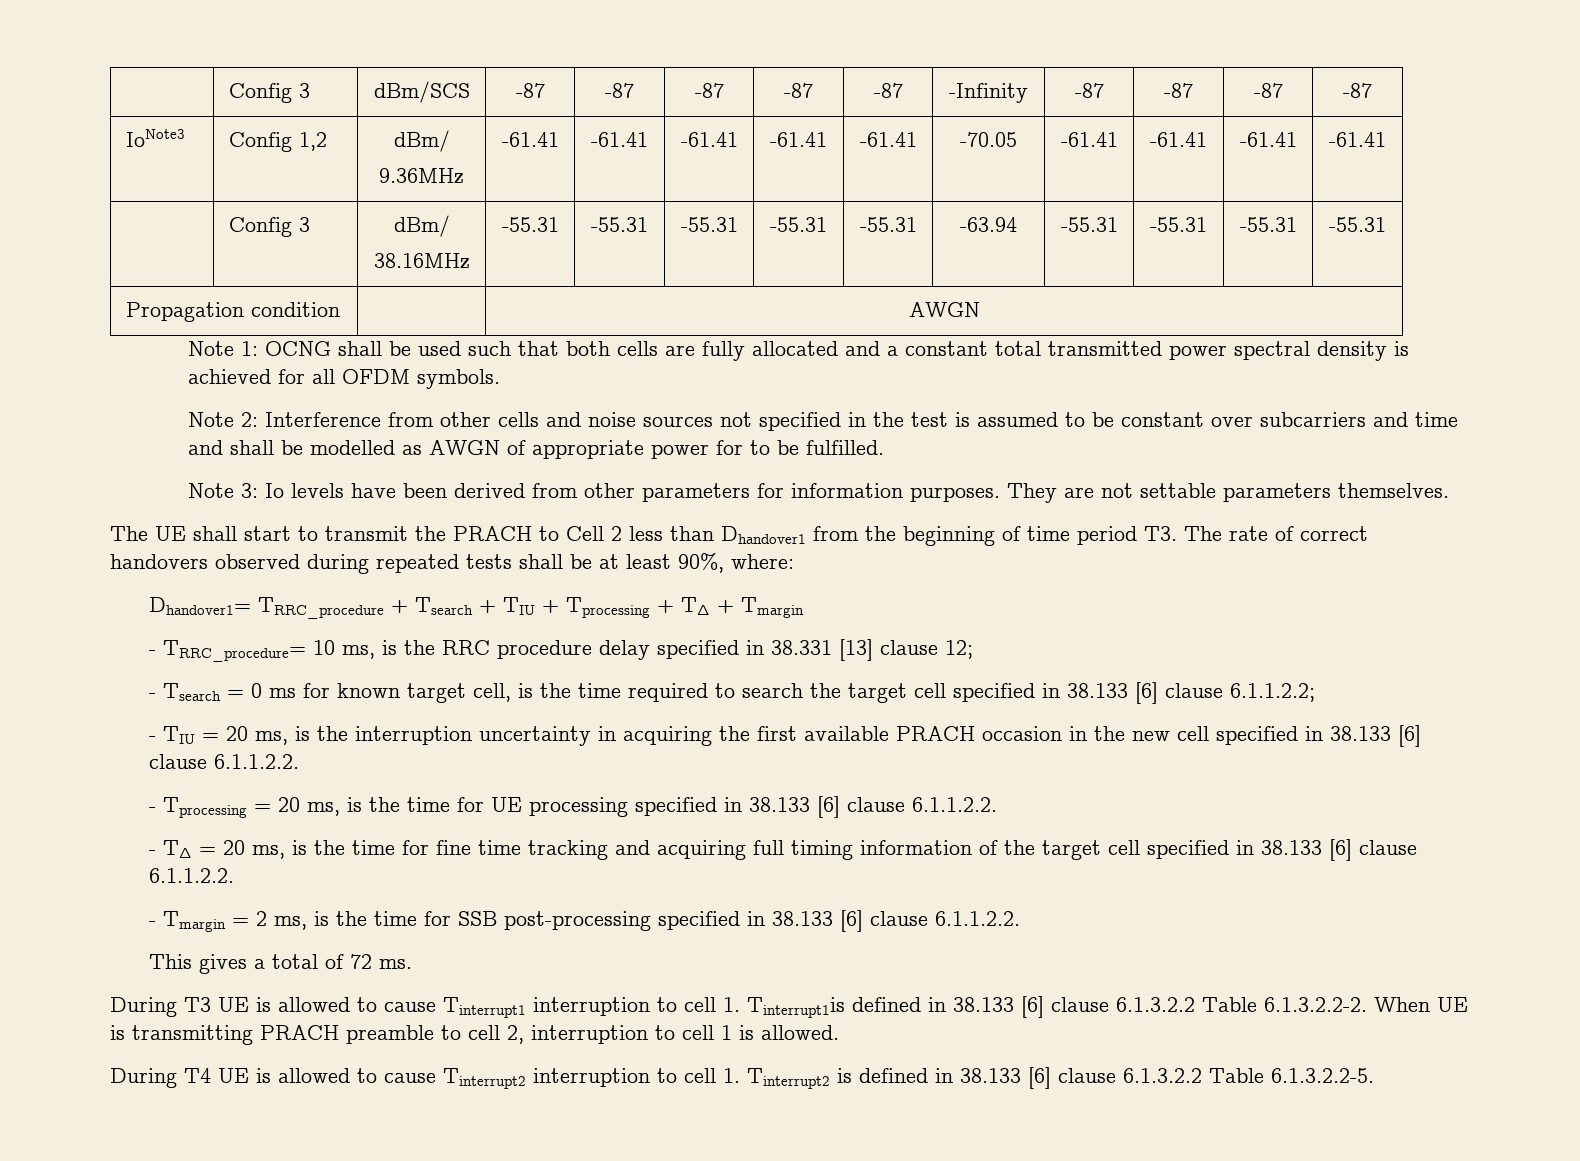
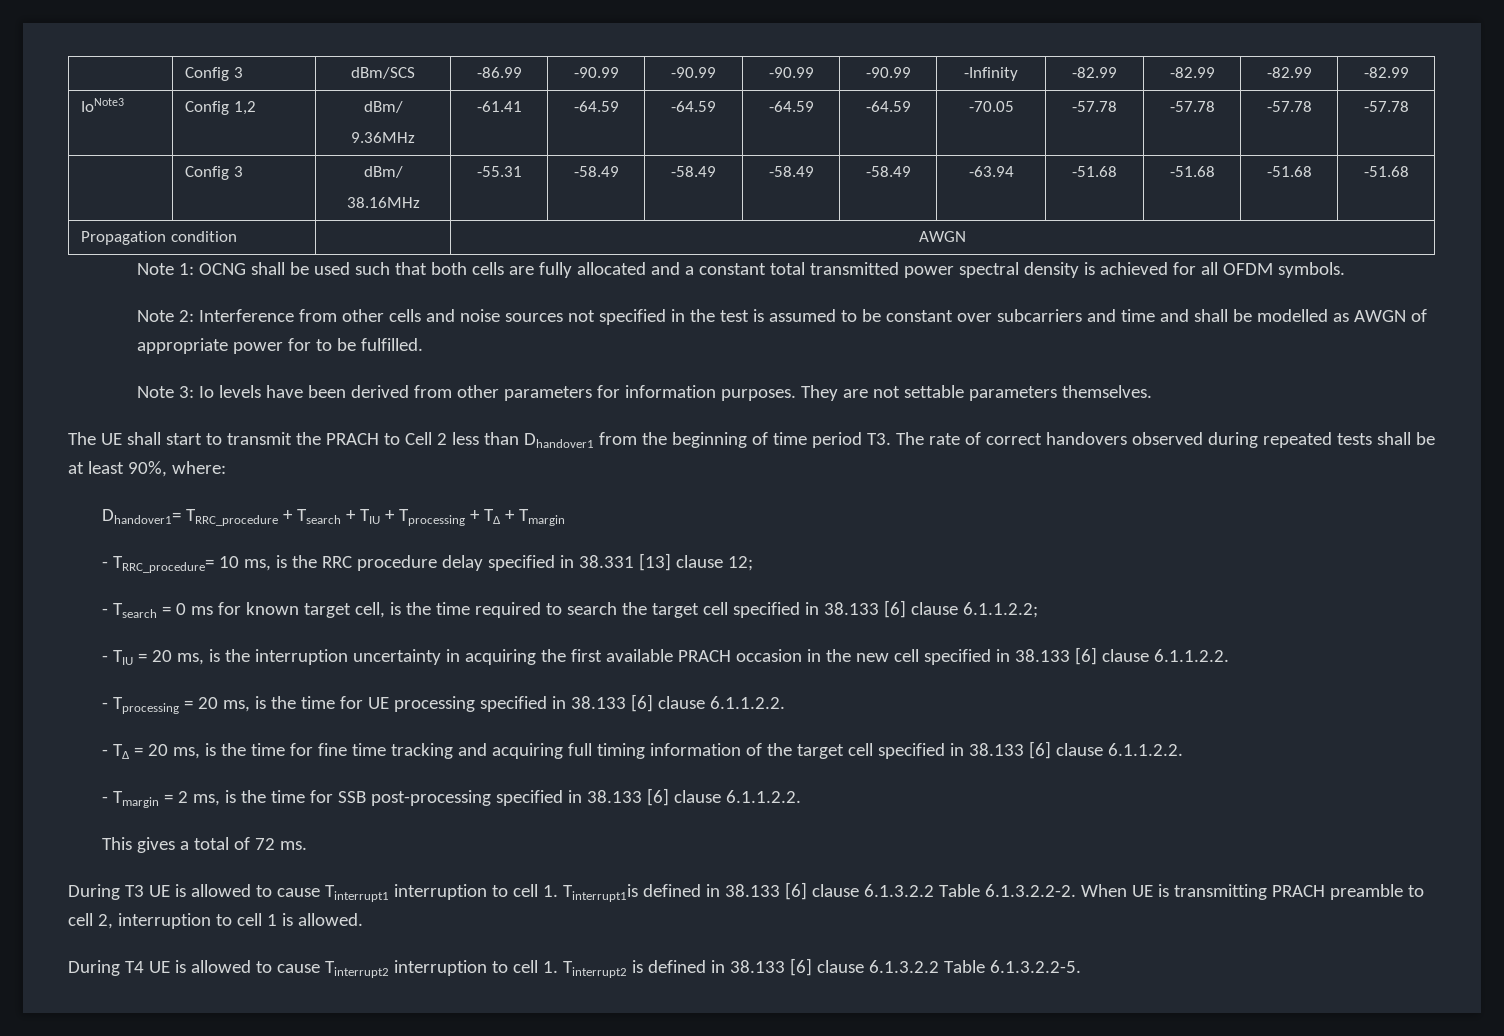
- | Config 3 | dBm/SCS | -87 | -87 | -87 | -87 | -87 | -Infinity | -87 | -87 | -87 | -87
+ | Config 3 | dBm/SCS | -86.99 | -90.99 | -90.99 | -90.99 | -90.99 | -Infinity | -82.99 | -82.99 | -82.99 | -82.99
  IoNote3 | Config 1,2 | dBm/
- 9.36MHz | -61.41 | -61.41 | -61.41 | -61.41 | -61.41 | -70.05 | -61.41 | -61.41 | -61.41 | -61.41
+ 9.36MHz | -61.41 | -64.59 | -64.59 | -64.59 | -64.59 | -70.05 | -57.78 | -57.78 | -57.78 | -57.78
  | Config 3 | dBm/
- 38.16MHz | -55.31 | -55.31 | -55.31 | -55.31 | -55.31 | -63.94 | -55.31 | -55.31 | -55.31 | -55.31
+ 38.16MHz | -55.31 | -58.49 | -58.49 | -58.49 | -58.49 | -63.94 | -51.68 | -51.68 | -51.68 | -51.68

